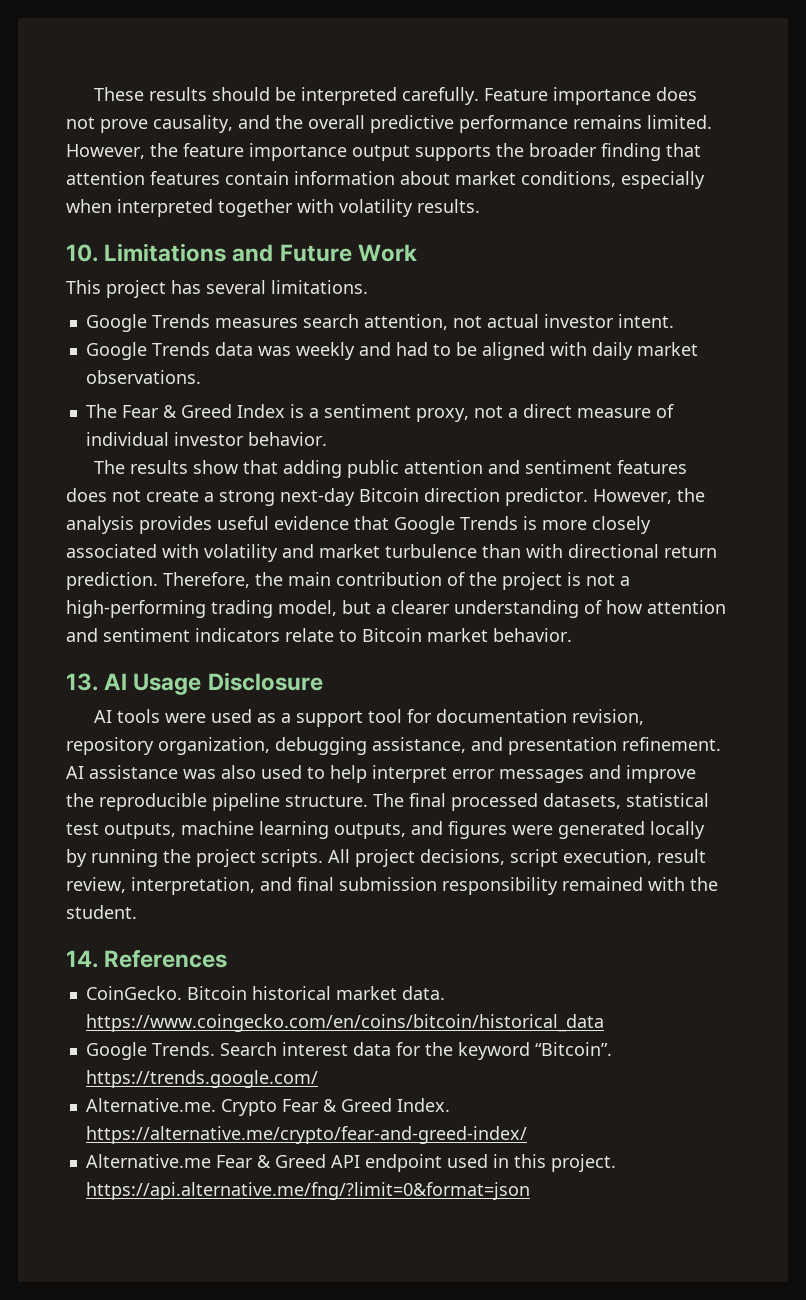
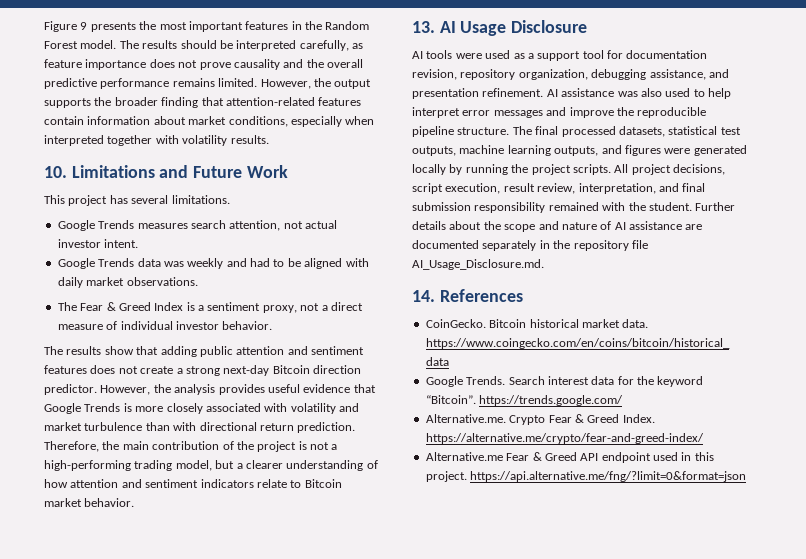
- These results should be interpreted carefully. Feature importance does not prove causality, and the overall predictive performance remains limited.
+ Figure 9 presents the most important features in the Random Forest model. The results should be interpreted carefully, as feature importance does not prove causality and the overall predictive performance remains limited.
- However, the feature importance output supports the broader finding that attention features contain information about market conditions, especially when interpreted together with volatility results.
+ However, the output supports the broader finding that attention-related features contain information about market conditions, especially when interpreted together with volatility results.
+ Further details about the scope and nature of AI assistance are documented separately in the repository file AI_Usage_Disclosure.md.

